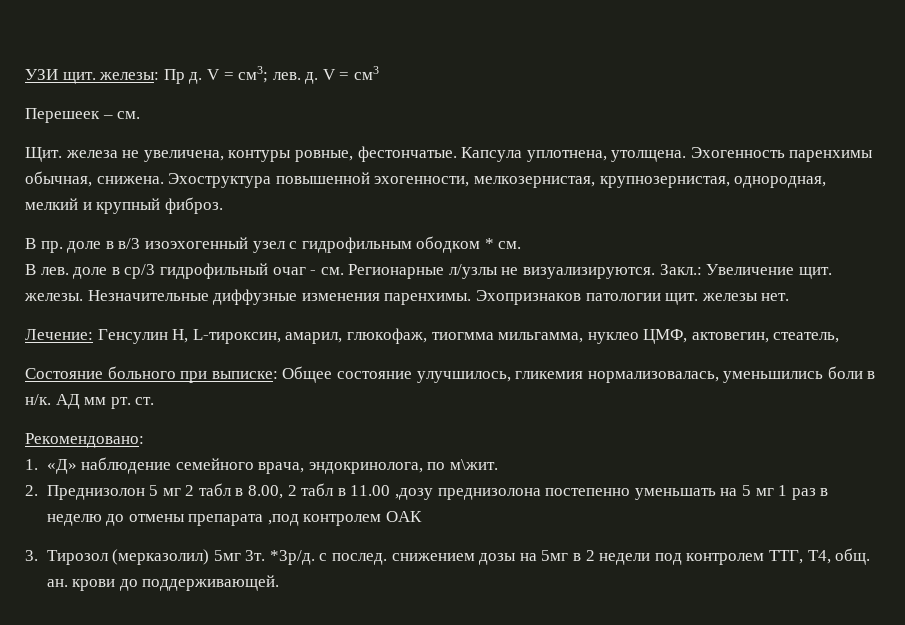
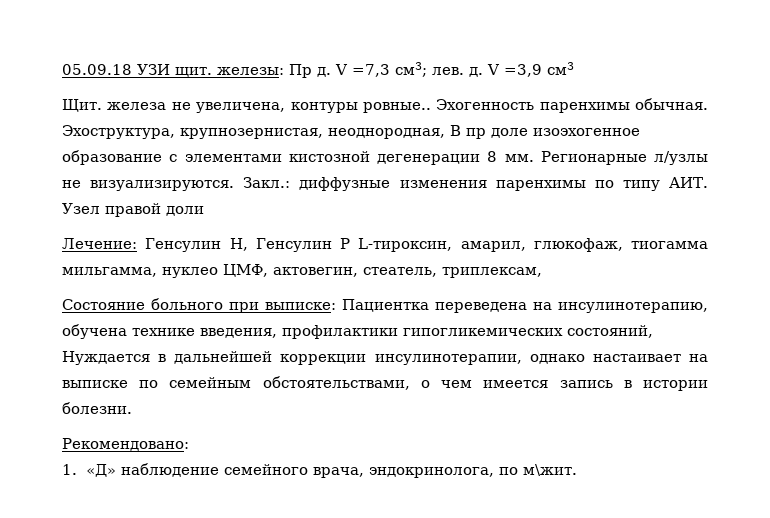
- УЗИ щит. железы: Пр д.
+ 05.09.18 УЗИ щит. железы: Пр д.
- V = см3; лев. д.
+ V =7,3 см3; лев. д.
- V = см3
+ V =3,9 см3
- Перешеек – см.
- Щит. железа не увеличена, контуры ровные, фестончатые. Капсула уплотнена, утолщена. Эхогенность паренхимы обычная, снижена. Эхоструктура повышенной эхогенности, мелкозернистая, крупнозернистая, однородная, мелкий и крупный фиброз.
- В пр. доле в в/3 изоэхогенный узел с гидрофильным ободком * см.
- В лев. доле в ср/3 гидрофильный очаг - см. Регионарные л/узлы не визуализируются.
+ Щит. железа не увеличена, контуры ровные.. Эхогенность паренхимы обычная. Эхоструктура, крупнозернистая, неоднородная, В пр доле изоэхогенное образование с элементами кистозной дегенерации 8 мм. Регионарные л/узлы не визуализируются.
- Закл.: Увеличение щит. железы. Незначительные диффузные изменения паренхимы. Эхопризнаков патологии щит. железы нет.
+ Закл.: диффузные изменения паренхимы по типу АИТ. Узел правой доли
- Лечение: Генсулин Н, L-тироксин, амарил, глюкофаж, тиогмма мильгамма, нуклео ЦМФ, актовегин, стеатель,
+ Лечение: Генсулин Н, Генсулин Р L-тироксин, амарил, глюкофаж, тиогамма мильгамма, нуклео ЦМФ, актовегин, стеатель, триплексам,
- Состояние больного при выписке: Общее состояние улучшилось, гликемия нормализовалась, уменьшились боли в н/к. АД мм рт. ст.
+ Состояние больного при выписке: Пациентка переведена на инсулинотерапию, обучена технике введения, профилактики гипогликемических состояний, Нуждается в дальнейшей коррекции инсулинотерапии, однако настаивает на выписке по семейным обстоятельствами, о чем имеется запись в истории болезни.
- 2. Преднизолон 5 мг 2 табл в 8.00, 2 табл в 11.00 ,дозу преднизолона постепенно уменьшать на 5 мг 1 раз в неделю до отмены препарата ,под контролем ОАК
- 3. Тирозол (мерказолил) 5мг 3т. *3р/д. с послед. снижением дозы на 5мг в 2 недели под контролем ТТГ, Т4, общ. ан. крови до поддерживающей.

